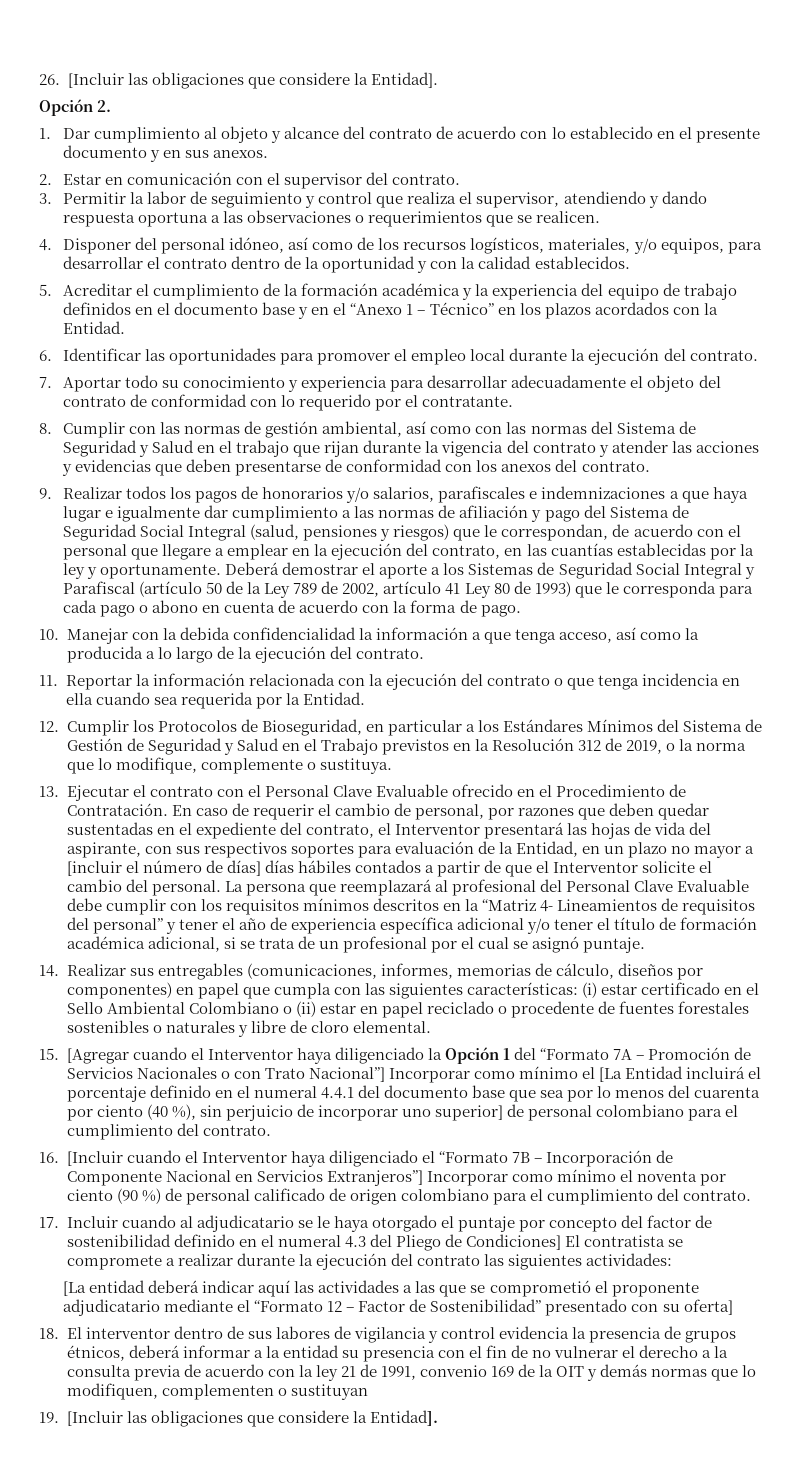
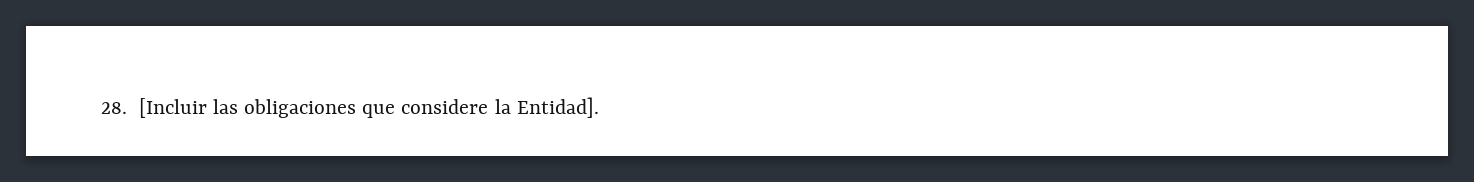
- 26. [Incluir las obligaciones que considere la Entidad].
- Opción 2.
- 1. Dar cumplimiento al objeto y alcance del contrato de acuerdo con lo establecido en el presente documento y en sus anexos.
- 2. Estar en comunicación con el supervisor del contrato.
- 3. Permitir la labor de seguimiento y control que realiza el supervisor, atendiendo y dando respuesta oportuna a las observaciones o requerimientos que se realicen.
- 4. Disponer del personal idóneo, así como de los recursos logísticos, materiales, y/o equipos, para desarrollar el contrato dentro de la oportunidad y con la calidad establecidos.
- 5. Acreditar el cumplimiento de la formación académica y la experiencia del equipo de trabajo definidos en el documento base y en el “Anexo 1 – Técnico” en los plazos acordados con la Entidad.
- 6. Identificar las oportunidades para promover el empleo local durante la ejecución del contrato.
- 7. Aportar todo su conocimiento y experiencia para desarrollar adecuadamente el objeto del contrato de conformidad con lo requerido por el contratante.
- 8. Cumplir con las normas de gestión ambiental, así como con las normas del Sistema de Seguridad y Salud en el trabajo que rijan durante la vigencia del contrato y atender las acciones y evidencias que deben presentarse de conformidad con los anexos del contrato.
- 9. Realizar todos los pagos de honorarios y/o salarios, parafiscales e indemnizaciones a que haya lugar e igualmente dar cumplimiento a las normas de afiliación y pago del Sistema de Seguridad Social Integral (salud, pensiones y riesgos) que le correspondan, de acuerdo con el personal que llegare a emplear en la ejecución del contrato, en las cuantías establecidas por la ley y oportunamente. Deberá demostrar el aporte a los Sistemas de Seguridad Social Integral y Parafiscal (artículo 50 de la Ley 789 de 2002, artículo 41 Ley 80 de 1993) que le corresponda para cada pago o abono en cuenta de acuerdo con la forma de pago.
- 10. Manejar con la debida confidencialidad la información a que tenga acceso, así como la producida a lo largo de la ejecución del contrato.
- 11. Reportar la información relacionada con la ejecución del contrato o que tenga incidencia en ella cuando sea requerida por la Entidad.
- 12. Cumplir los Protocolos de Bioseguridad, en particular a los Estándares Mínimos del Sistema de Gestión de Seguridad y Salud en el Trabajo previstos en la Resolución 312 de 2019, o la norma que lo modifique, complemente o sustituya.
- 13. Ejecutar el contrato con el Personal Clave Evaluable ofrecido en el Procedimiento de Contratación. En caso de requerir el cambio de personal, por razones que deben quedar sustentadas en el expediente del contrato, el Interventor presentará las hojas de vida del aspirante, con sus respectivos soportes para evaluación de la Entidad, en un plazo no mayor a [incluir el número de días] días hábiles contados a partir de que el Interventor solicite el cambio del personal. La persona que reemplazará al profesional del Personal Clave Evaluable debe cumplir con los requisitos mínimos descritos en la “Matriz 4- Lineamientos de requisitos del personal” y tener el año de experiencia específica adicional y/o tener el título de formación académica adicional, si se trata de un profesional por el cual se asignó puntaje.
- 14. Realizar sus entregables (comunicaciones, informes, memorias de cálculo, diseños por componentes) en papel que cumpla con las siguientes características: (i) estar certificado en el Sello Ambiental Colombiano o (ii) estar en papel reciclado o procedente de fuentes forestales sostenibles o naturales y libre de cloro elemental.
- 15. [Agregar cuando el Interventor haya diligenciado la Opción 1 del “Formato 7A – Promoción de Servicios Nacionales o con Trato Nacional”] Incorporar como mínimo el [La Entidad incluirá el porcentaje definido en el numeral 4.4.1 del documento base que sea por lo menos del cuarenta por ciento (40 %), sin perjuicio de incorporar uno superior] de personal colombiano para el cumplimiento del contrato.
- 16. [Incluir cuando el Interventor haya diligenciado el “Formato 7B – Incorporación de Componente Nacional en Servicios Extranjeros”] Incorporar como mínimo el noventa por ciento (90 %) de personal calificado de origen colombiano para el cumplimiento del contrato.
- 17. Incluir cuando al adjudicatario se le haya otorgado el puntaje por concepto del factor de sostenibilidad definido en el numeral 4.3 del Pliego de Condiciones] El contratista se compromete a realizar durante la ejecución del contrato las siguientes actividades:
- [La entidad deberá indicar aquí las actividades a las que se comprometió el proponente adjudicatario mediante el “Formato 12 – Factor de Sostenibilidad” presentado con su oferta]
- 18. El interventor dentro de sus labores de vigilancia y control evidencia la presencia de grupos étnicos, deberá informar a la entidad su presencia con el fin de no vulnerar el derecho a la consulta previa de acuerdo con la ley 21 de 1991, convenio 169 de la OIT y demás normas que lo modifiquen, complementen o sustituyan
- 19. [Incluir las obligaciones que considere la Entidad].
+ 28. [Incluir las obligaciones que considere la Entidad].

